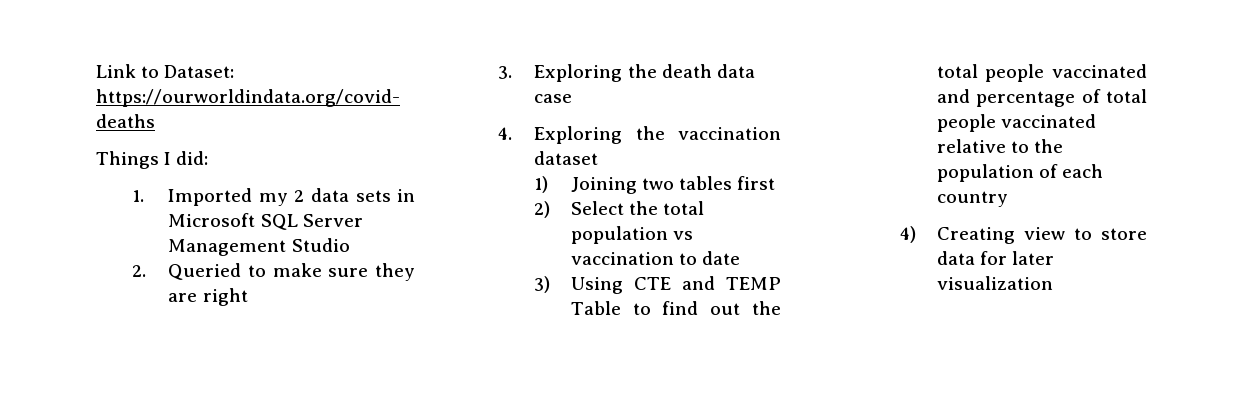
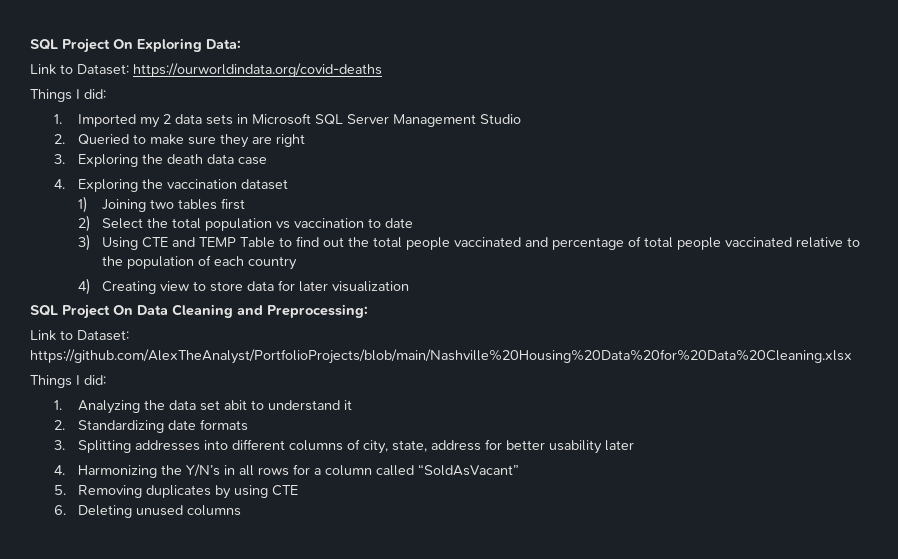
+ SQL Project On Exploring Data:
+ SQL Project On Data Cleaning and Preprocessing:
+ Link to Dataset: https://github.com/AlexTheAnalyst/PortfolioProjects/blob/main/Nashville%20Housing%20Data%20for%20Data%20Cleaning.xlsx
+ Things I did:
+ 1. Analyzing the data set abit to understand it
+ 2. Standardizing date formats
+ 3. Splitting addresses into different columns of city, state, address for better usability later
+ 4. Harmonizing the Y/N’s in all rows for a column called “SoldAsVacant”
+ 5. Removing duplicates by using CTE
+ 6. Deleting unused columns

